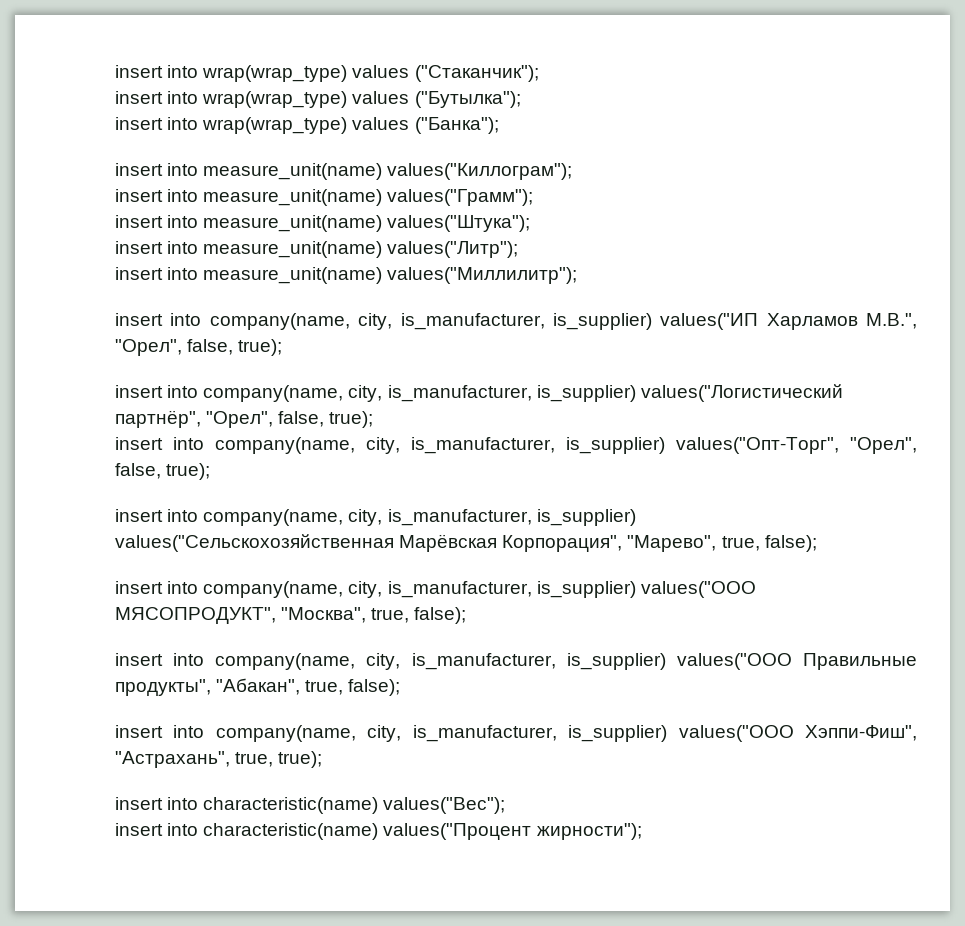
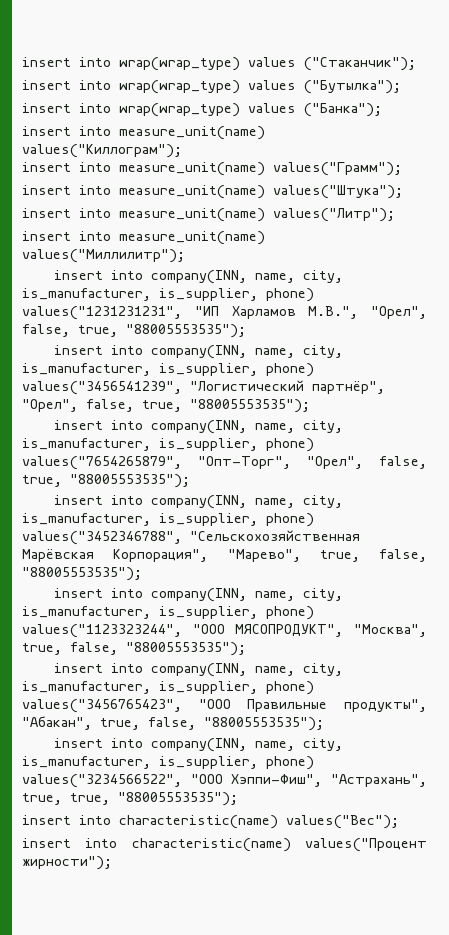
- insert into company(name, city, is_manufacturer, is_supplier) values("ИП Харламов М.В.", "Орел", false, true);
- insert into company(name, city, is_manufacturer, is_supplier) values("Логистический партнёр", "Орел", false, true);
- insert into company(name, city, is_manufacturer, is_supplier) values("Опт-Торг", "Орел", false, true);
- insert into company(name, city, is_manufacturer, is_supplier) values("Сельскохозяйственная Марёвская Корпорация", "Марево", true, false);
- insert into company(name, city, is_manufacturer, is_supplier) values("ООО МЯСОПРОДУКТ", "Москва", true, false);
- insert into company(name, city, is_manufacturer, is_supplier) values("ООО Правильные продукты", "Абакан", true, false);
- insert into company(name, city, is_manufacturer, is_supplier) values("ООО Хэппи-Фиш", "Астрахань", true, true);
+ insert into company(INN, name, city, is_manufacturer, is_supplier, phone) values("1231231231", "ИП Харламов М.В.", "Орел", false, true, "88005553535");
+ insert into company(INN, name, city, is_manufacturer, is_supplier, phone) values("3456541239", "Логистический партнёр", "Орел", false, true, "88005553535");
+ insert into company(INN, name, city, is_manufacturer, is_supplier, phone) values("7654265879", "Опт-Торг", "Орел", false, true, "88005553535");
+ insert into company(INN, name, city, is_manufacturer, is_supplier, phone) values("3452346788", "Сельскохозяйственная Марёвская Корпорация", "Марево", true, false, "88005553535");
+ insert into company(INN, name, city, is_manufacturer, is_supplier, phone) values("1123323244", "ООО МЯСОПРОДУКТ", "Москва", true, false, "88005553535");
+ insert into company(INN, name, city, is_manufacturer, is_supplier, phone) values("3456765423", "ООО Правильные продукты", "Абакан", true, false, "88005553535");
+ insert into company(INN, name, city, is_manufacturer, is_supplier, phone) values("3234566522", "ООО Хэппи-Фиш", "Астрахань", true, true, "88005553535");

